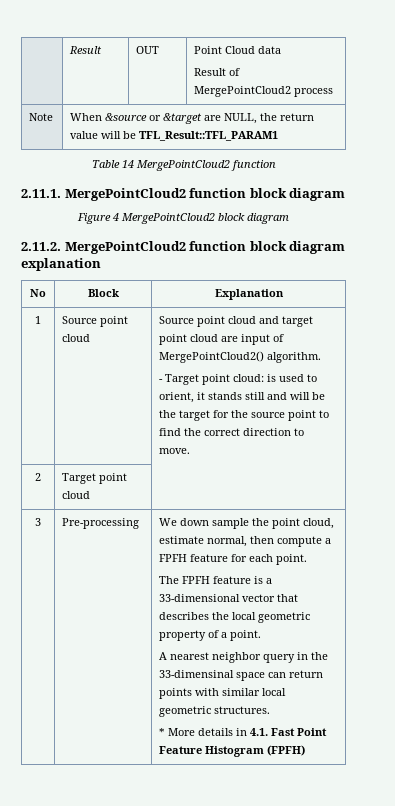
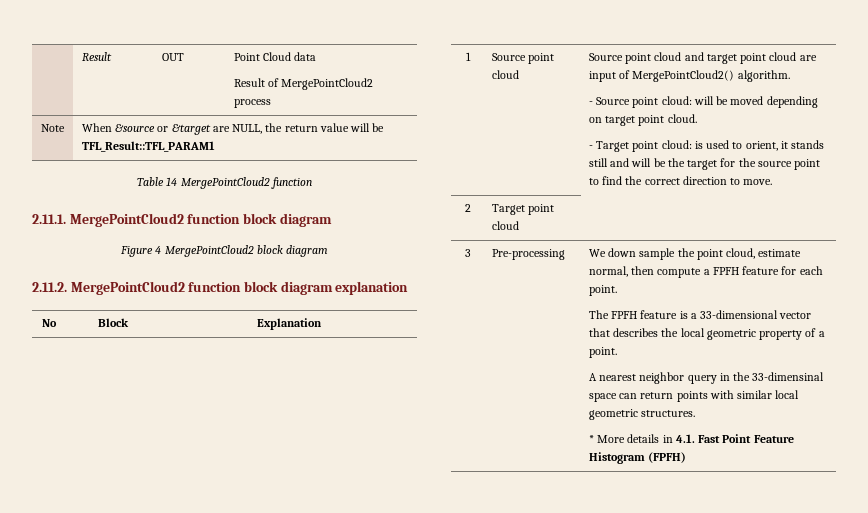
+ - Source point cloud: will be moved depending on target point cloud.

